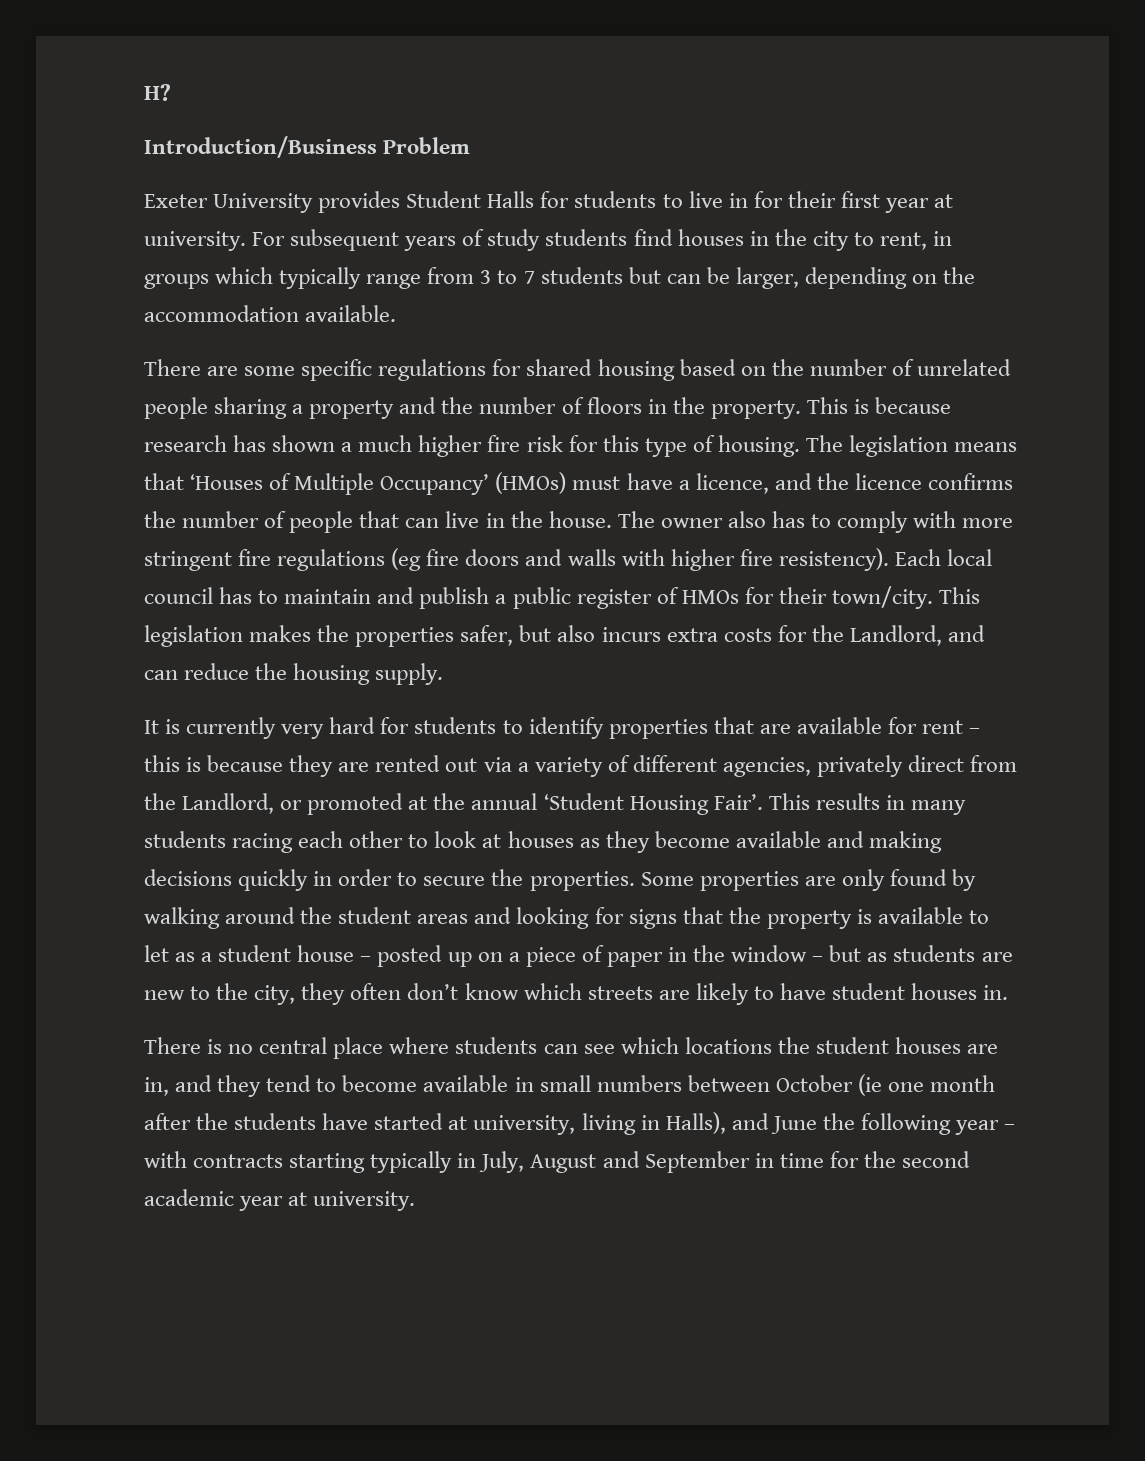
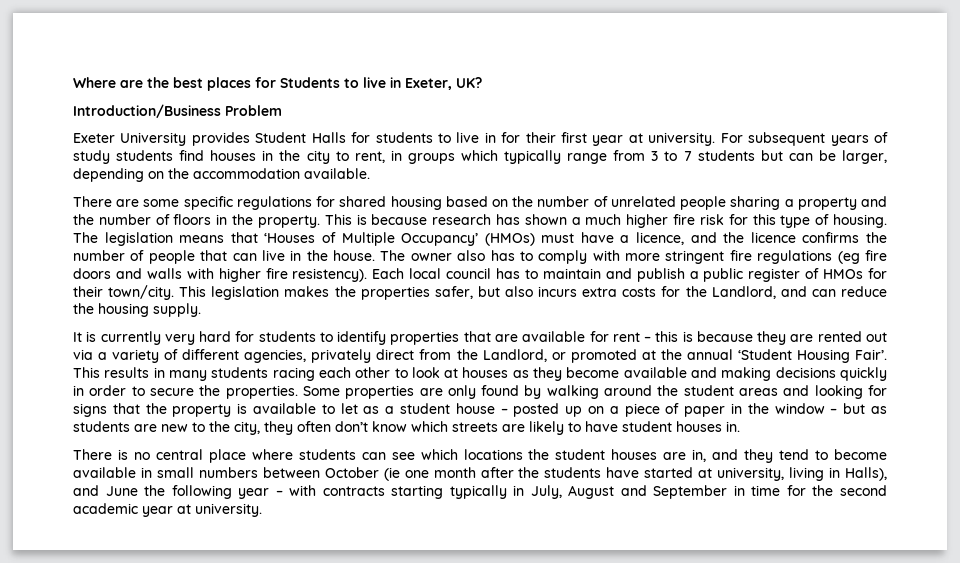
- H?
+ Where are the best places for Students to live in Exeter, UK?

